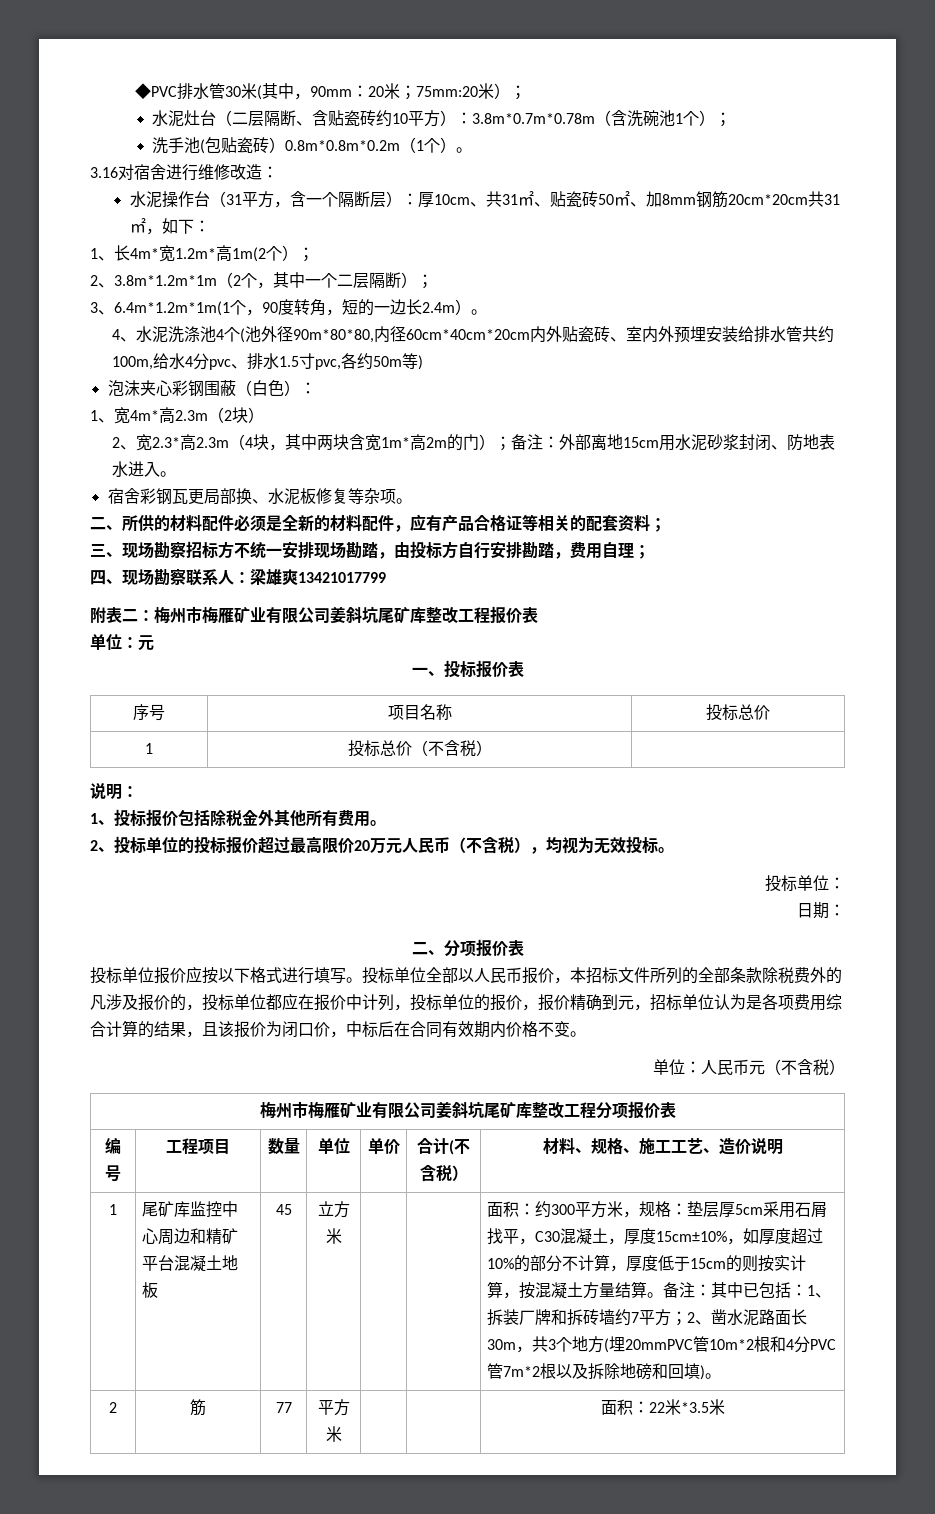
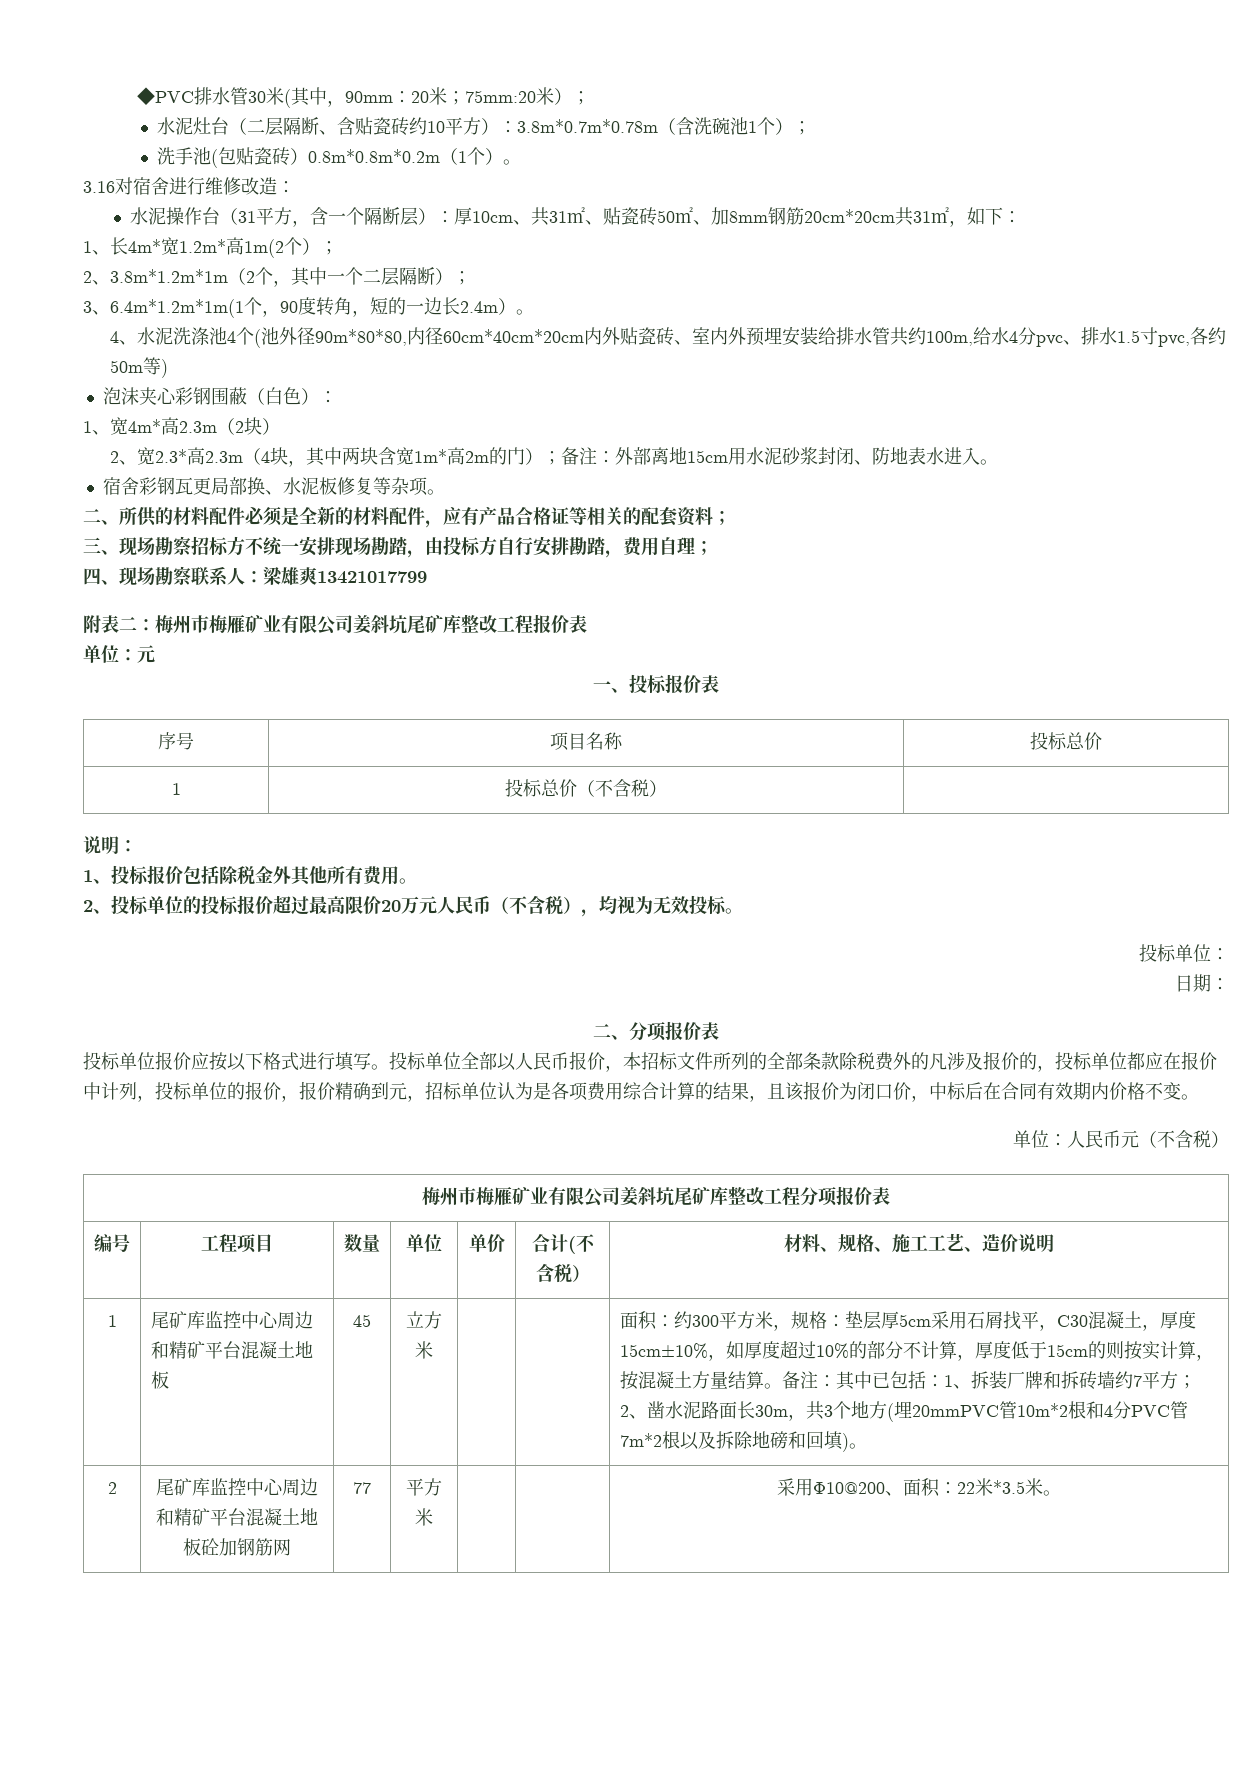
- 2 | 筋 | 77 | 平方米 | | | 面积：22米*3.5米
+ 2 | 尾矿库监控中心周边和精矿平台混凝土地板砼加钢筋网 | 77 | 平方米 | | | 采用Φ10@200、面积：22米*3.5米。

